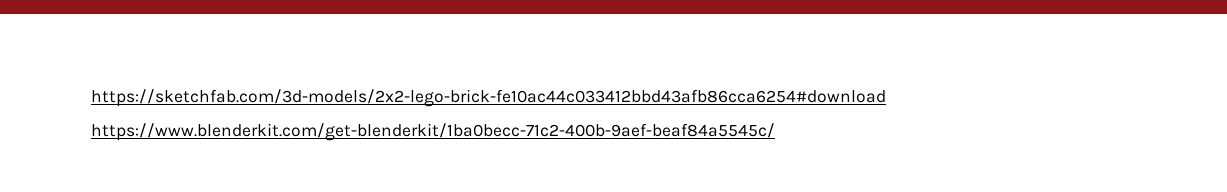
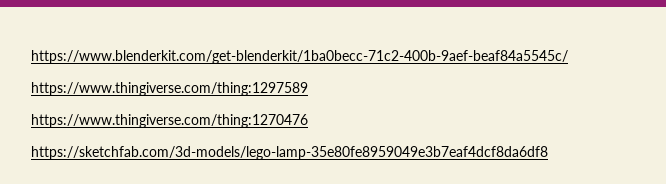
- https://sketchfab.com/3d-models/2x2-lego-brick-fe10ac44c033412bbd43afb86cca6254#download
  https://www.blenderkit.com/get-blenderkit/1ba0becc-71c2-400b-9aef-beaf84a5545c/
+ https://www.thingiverse.com/thing:1297589
+ https://www.thingiverse.com/thing:1270476
+ https://sketchfab.com/3d-models/lego-lamp-35e80fe8959049e3b7eaf4dcf8da6df8

